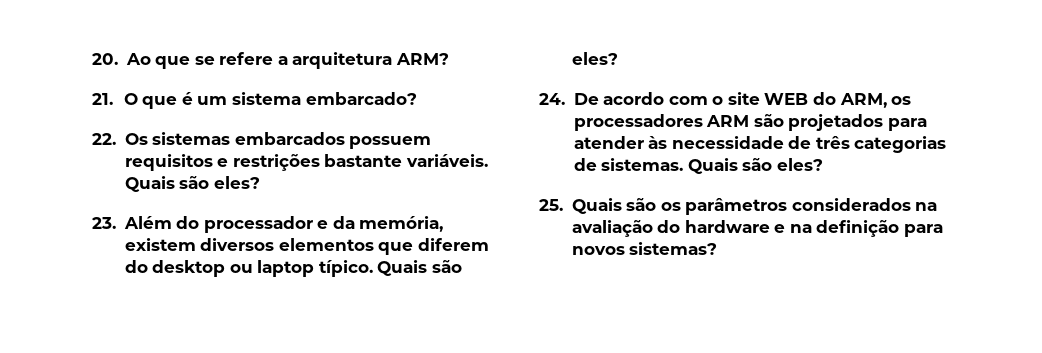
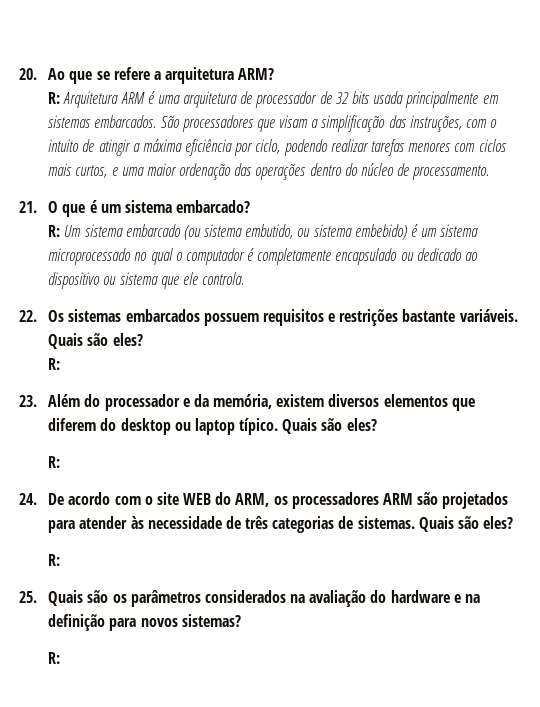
+ R: Arquitetura ARM é uma arquitetura de processador de 32 bits usada principalmente em sistemas embarcados. São processadores que visam a simplificação das instruções, com o intuito de atingir a máxima eficiência por ciclo, podendo realizar tarefas menores com ciclos mais curtos, e uma maior ordenação das operações dentro do núcleo de processamento.
+ R: Um sistema embarcado (ou sistema embutido, ou sistema embebido) é um sistema microprocessado no qual o computador é completamente encapsulado ou dedicado ao dispositivo ou sistema que ele controla.
  22. Os sistemas embarcados possuem requisitos e restrições bastante variáveis. Quais são eles?
+ R:
  23. Além do processador e da memória, existem diversos elementos que diferem do desktop ou laptop típico. Quais são eles?
+ R:
  24. De acordo com o site WEB do ARM, os processadores ARM são projetados para atender às necessidade de três categorias de sistemas. Quais são eles?
+ R:
  25. Quais são os parâmetros considerados na avaliação do hardware e na definição para novos sistemas?
+ R:

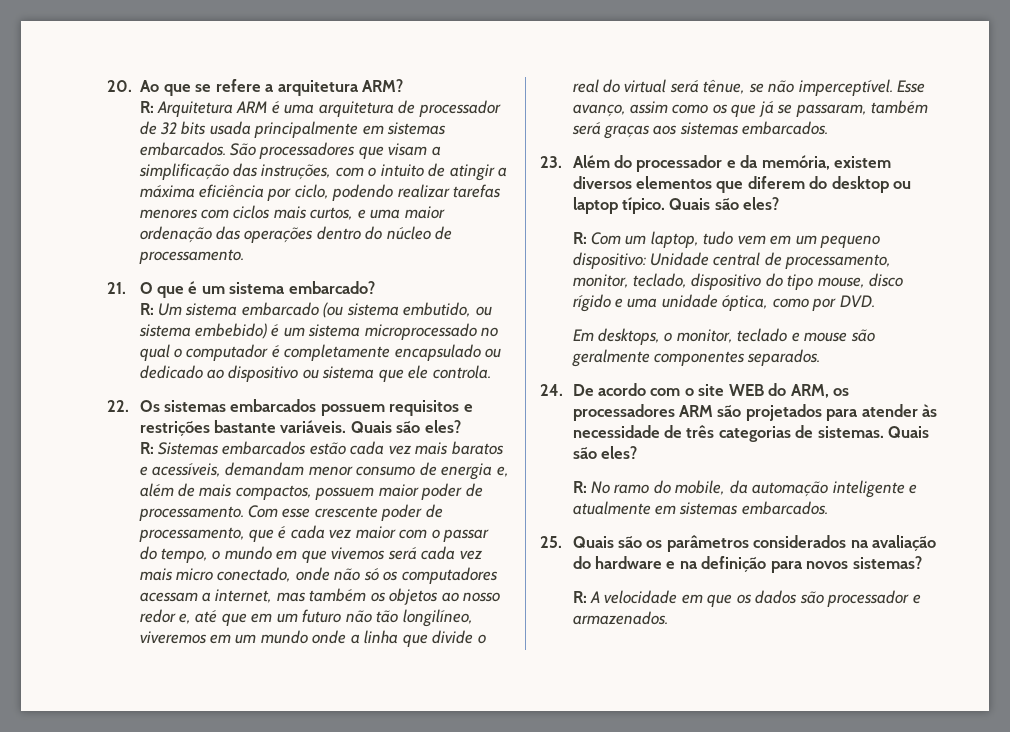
  22. Os sistemas embarcados possuem requisitos e restrições bastante variáveis. Quais são eles?
- R:
+ R: Sistemas embarcados estão cada vez mais baratos e acessíveis, demandam menor consumo de energia e, além de mais compactos, possuem maior poder de processamento. Com esse crescente poder de processamento, que é cada vez maior com o passar do tempo, o mundo em que vivemos será cada vez mais micro conectado, onde não só os computadores acessam a internet, mas também os objetos ao nosso redor e, até que em um futuro não tão longilíneo, viveremos em um mundo onde a linha que divide o real do virtual será tênue, se não imperceptível. Esse avanço, assim como os que já se passaram, também será graças aos sistemas embarcados.
  23. Além do processador e da memória, existem diversos elementos que diferem do desktop ou laptop típico. Quais são eles?
- R:
+ R: Com um laptop, tudo vem em um pequeno dispositivo: Unidade central de processamento, monitor, teclado, dispositivo do tipo mouse, disco rígido e uma unidade óptica, como por DVD.
+ Em desktops, o monitor, teclado e mouse são geralmente componentes separados.
  24. De acordo com o site WEB do ARM, os processadores ARM são projetados para atender às necessidade de três categorias de sistemas. Quais são eles?
- R:
+ R: No ramo do mobile, da automação inteligente e atualmente em sistemas embarcados.
  25. Quais são os parâmetros considerados na avaliação do hardware e na definição para novos sistemas?
- R:
+ R: A velocidade em que os dados são processador e armazenados.

